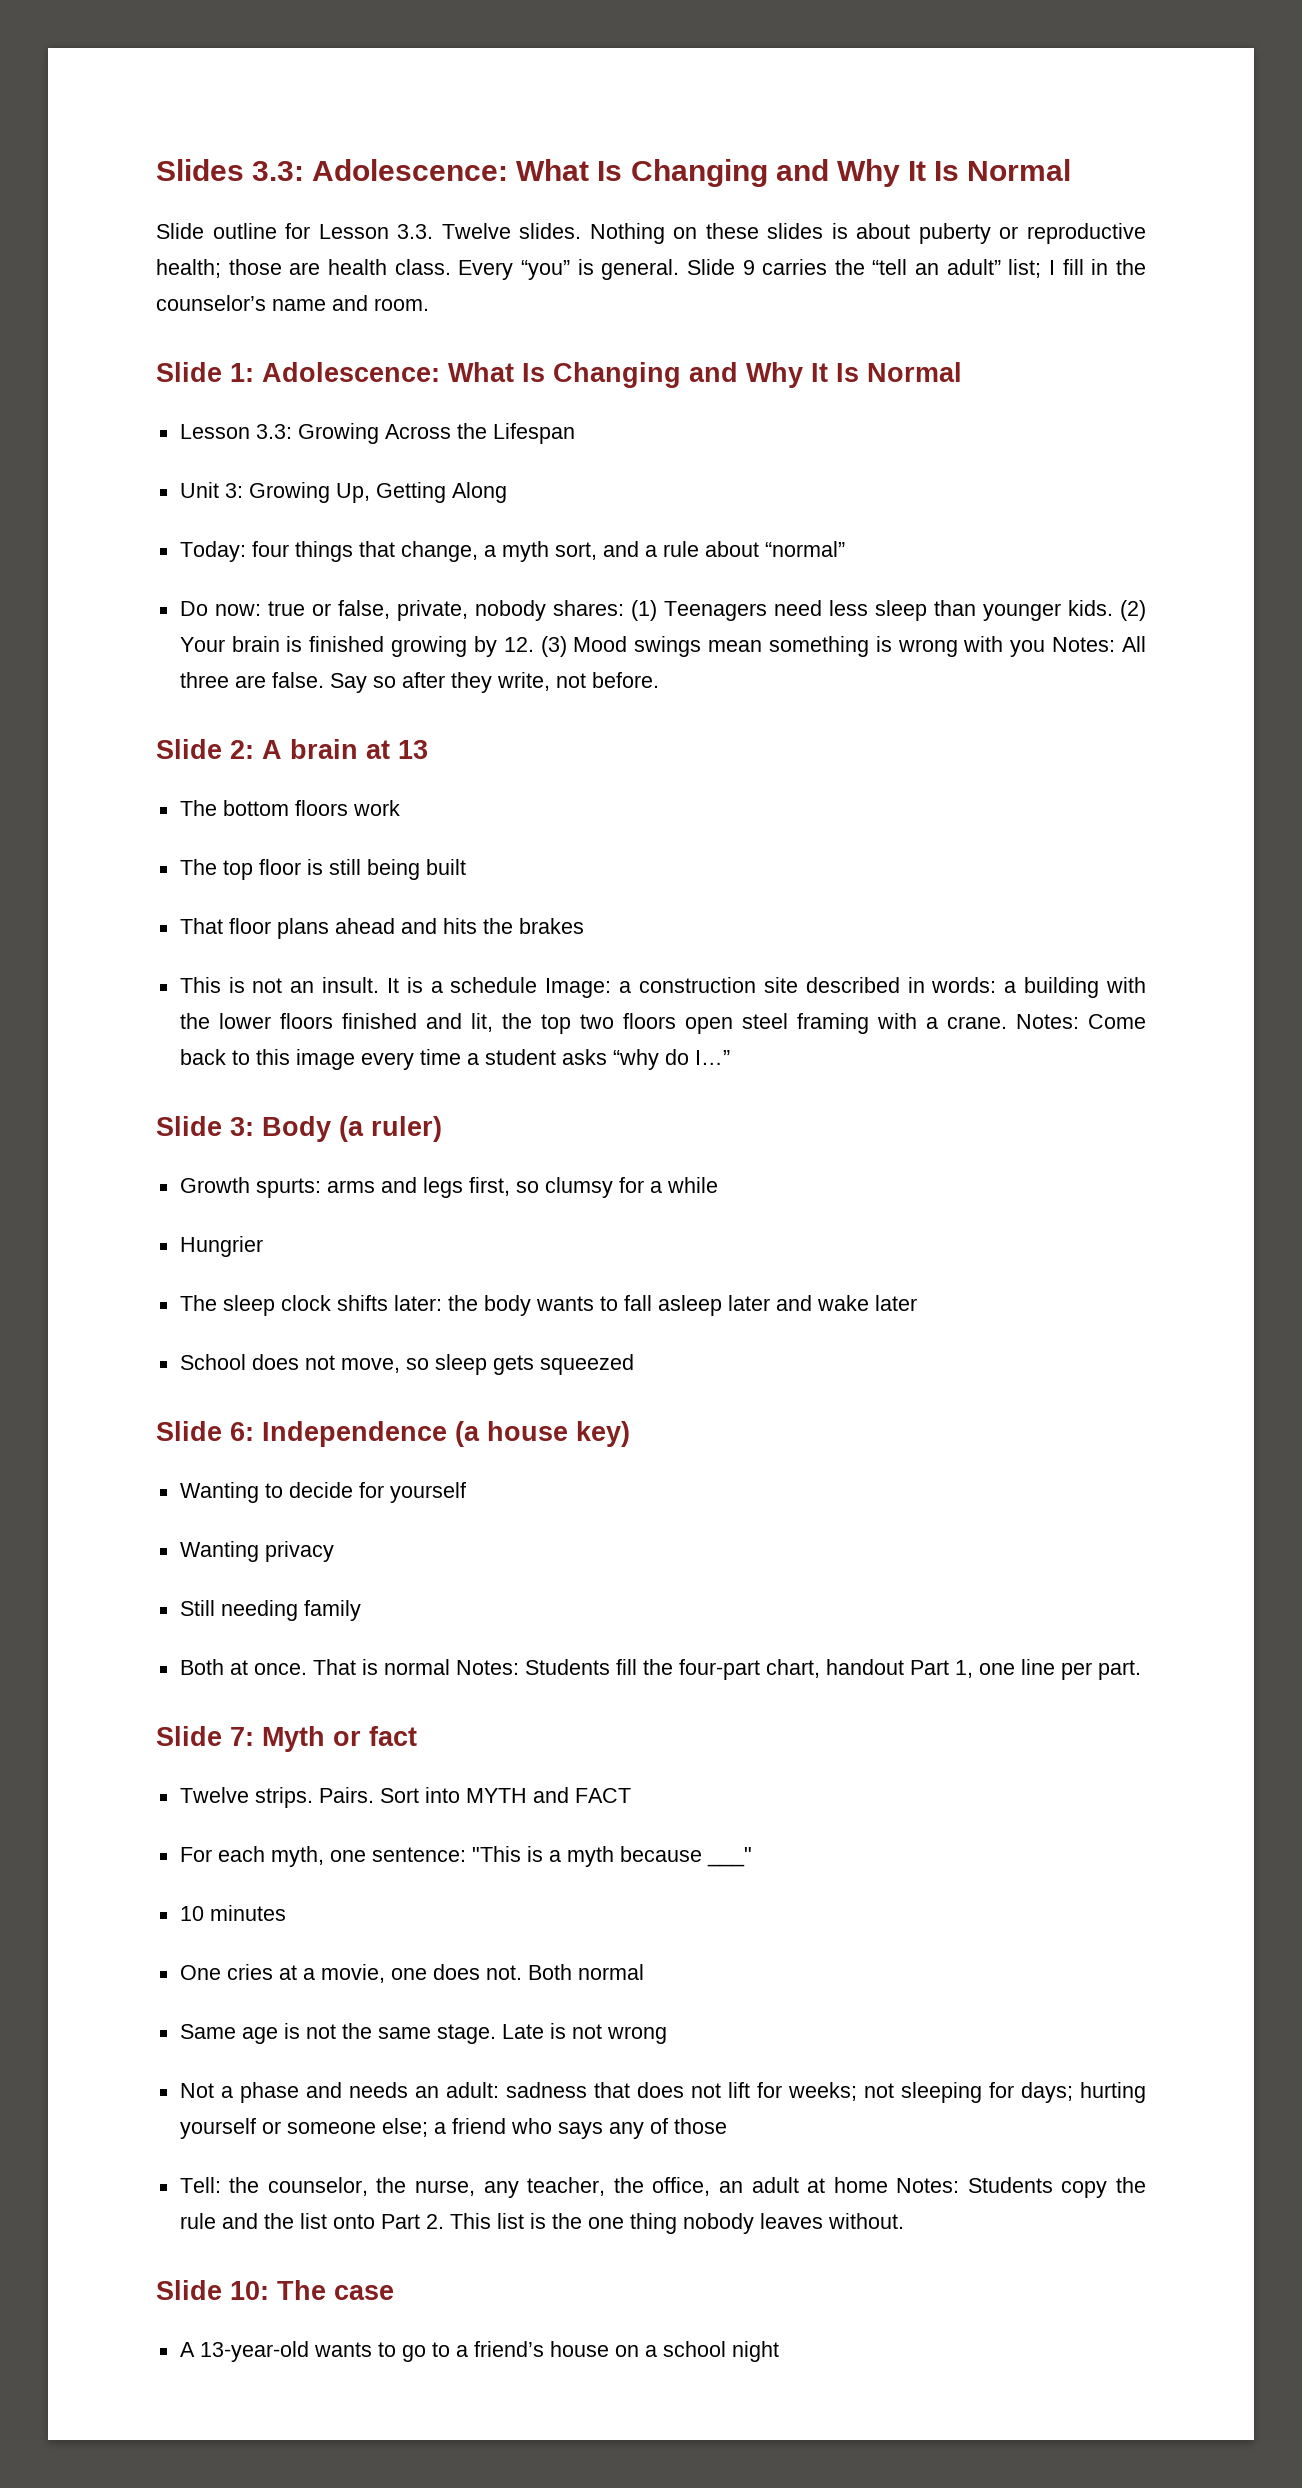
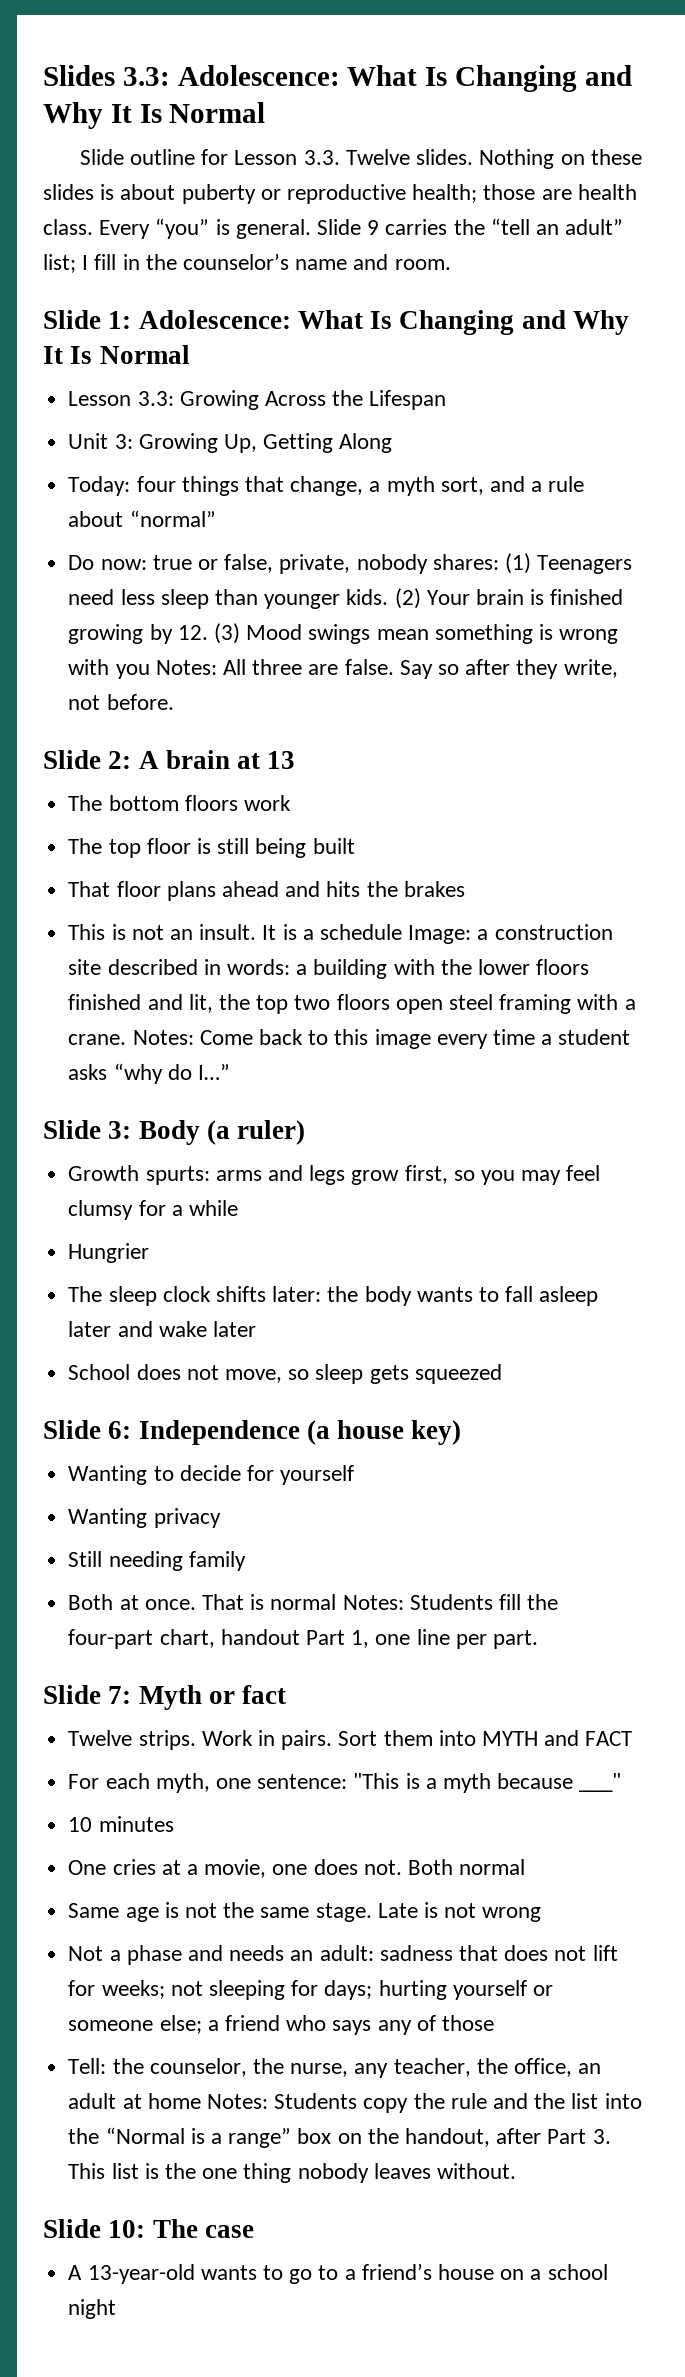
- Growth spurts: arms and legs first, so clumsy for a while
+ Growth spurts: arms and legs grow first, so you may feel clumsy for a while
- Pairs. Sort into MYTH and FACT
+ Work in pairs. Sort them into MYTH and FACT
- Tell: the counselor, the nurse, any teacher, the office, an adult at home Notes: Students copy the rule and the list onto Part 2. This list is the one thing nobody leaves without.
+ Tell: the counselor, the nurse, any teacher, the office, an adult at home Notes: Students copy the rule and the list into the “Normal is a range” box on the handout, after Part 3. This list is the one thing nobody leaves without.

